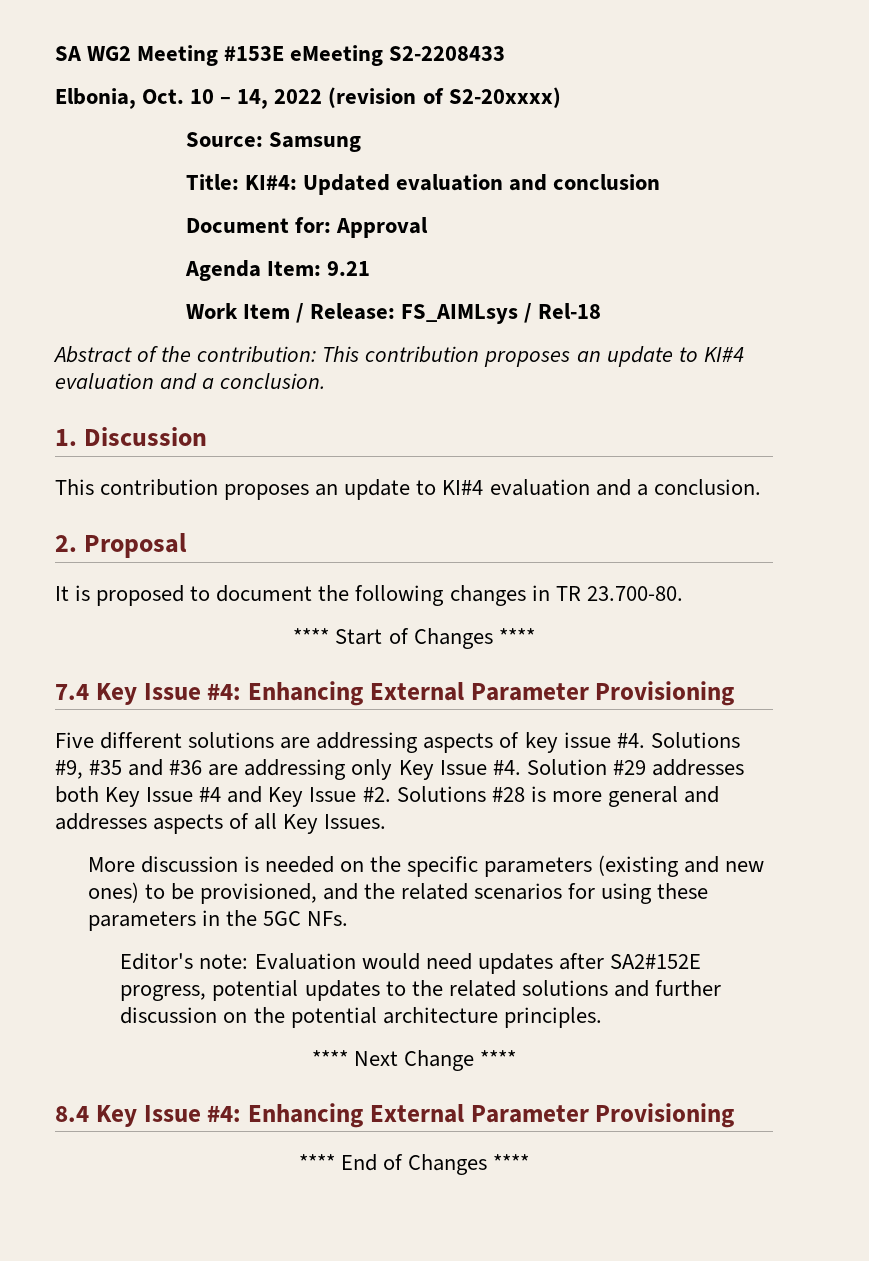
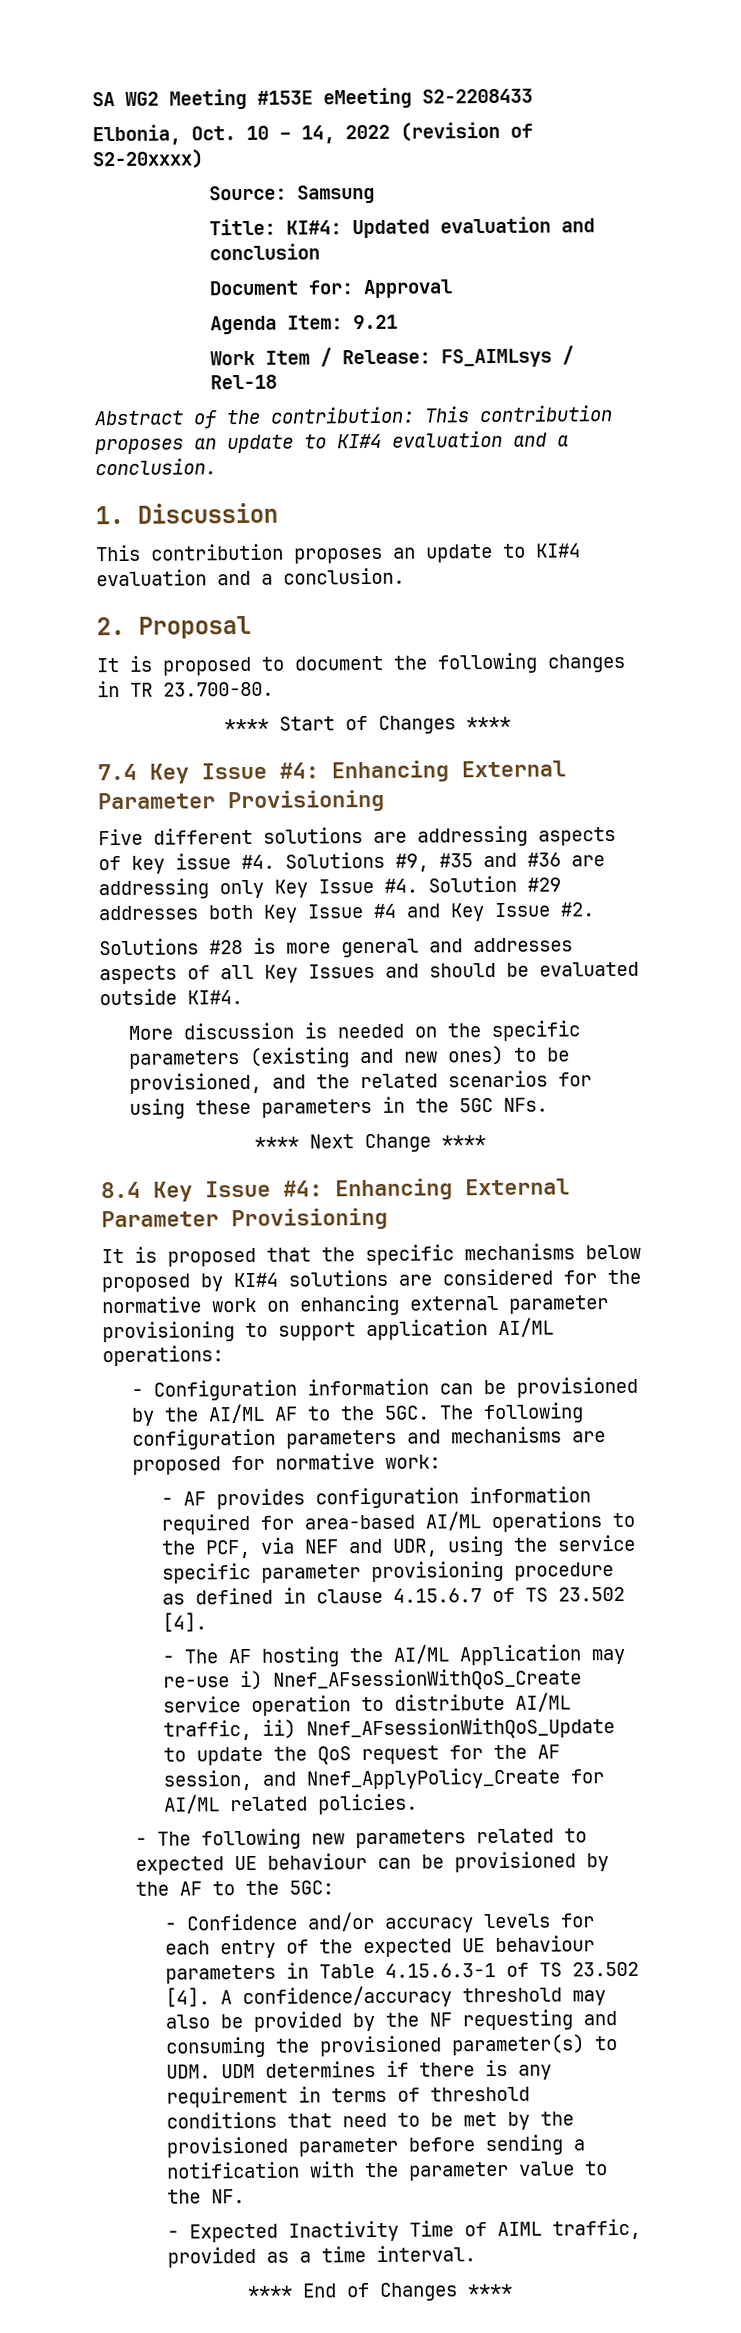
- Solution #29 addresses both Key Issue #4 and Key Issue #2. Solutions #28 is more general and addresses aspects of all Key Issues.
+ Solution #29 addresses both Key Issue #4 and Key Issue #2.
+ Solutions #28 is more general and addresses aspects of all Key Issues and should be evaluated outside KI#4.
- Editor's note: Evaluation would need updates after SA2#152E progress, potential updates to the related solutions and further discussion on the potential architecture principles.
+ It is proposed that the specific mechanisms below proposed by KI#4 solutions are considered for the normative work on enhancing external parameter provisioning to support application AI/ML operations:
+ - Configuration information can be provisioned by the AI/ML AF to the 5GC. The following configuration parameters and mechanisms are proposed for normative work:
+ - AF provides configuration information required for area-based AI/ML operations to the PCF, via NEF and UDR, using the service specific parameter provisioning procedure as defined in clause 4.15.6.7 of TS 23.502 [4].
+ - The AF hosting the AI/ML Application may re-use i) Nnef_AFsessionWithQoS_Create service operation to distribute AI/ML traffic, ii) Nnef_AFsessionWithQoS_Update to update the QoS request for the AF session, and Nnef_ApplyPolicy_Create for AI/ML related policies.
+ - The following new parameters related to expected UE behaviour can be provisioned by the AF to the 5GC:
+ - Confidence and/or accuracy levels for each entry of the expected UE behaviour parameters in Table 4.15.6.3-1 of TS 23.502 [4]. A confidence/accuracy threshold may also be provided by the NF requesting and consuming the provisioned parameter(s) to UDM. UDM determines if there is any requirement in terms of threshold conditions that need to be met by the provisioned parameter before sending a notification with the parameter value to the NF.
+ - Expected Inactivity Time of AIML traffic, provided as a time interval.

